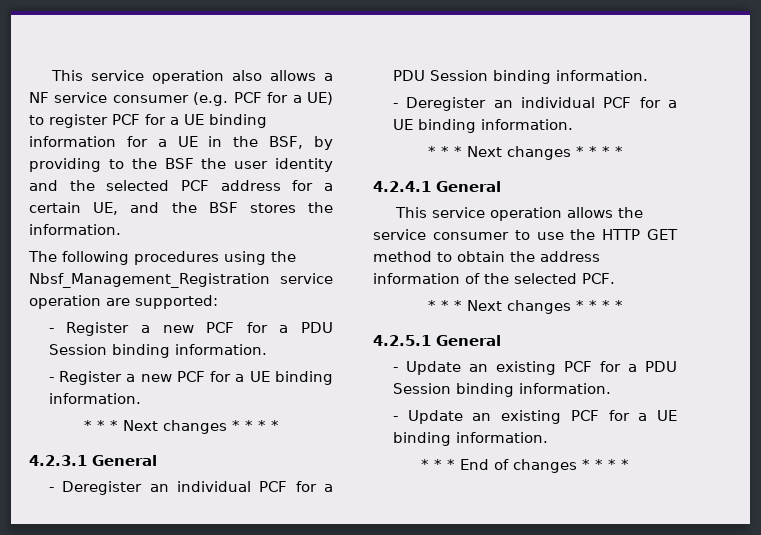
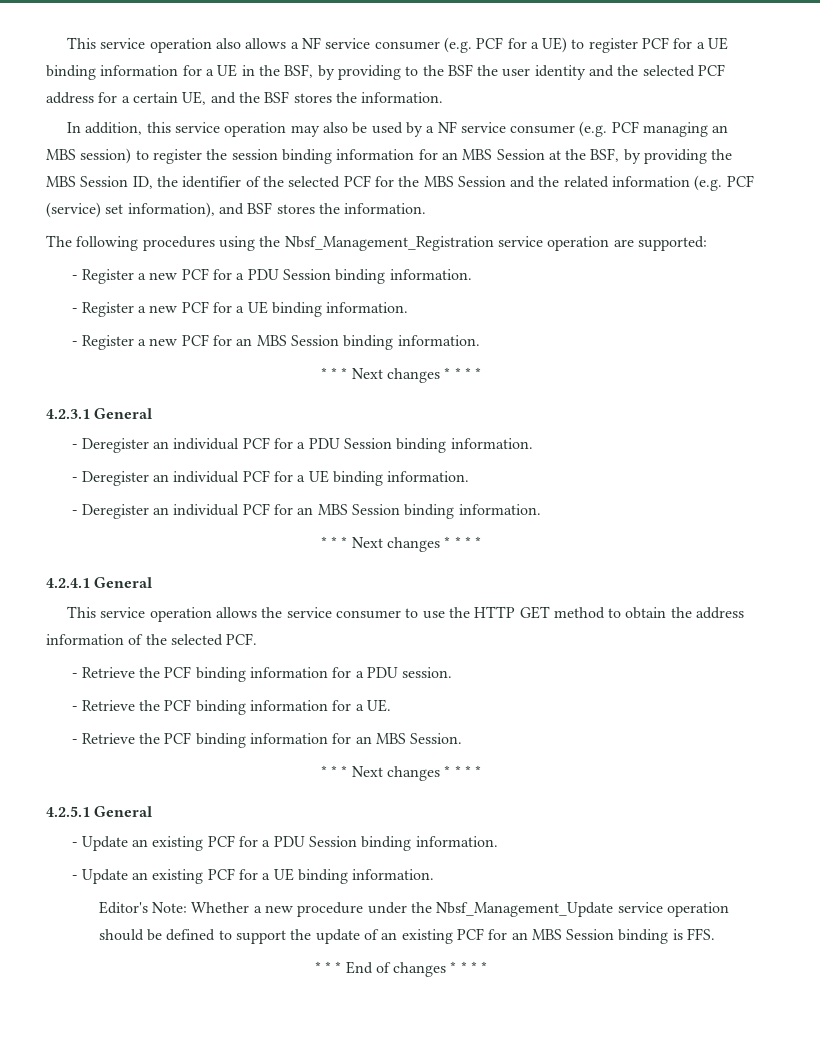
+ In addition, this service operation may also be used by a NF service consumer (e.g. PCF managing an MBS session) to register the session binding information for an MBS Session at the BSF, by providing the MBS Session ID, the identifier of the selected PCF for the MBS Session and the related information (e.g. PCF (service) set information), and BSF stores the information.
+ - Register a new PCF for an MBS Session binding information.
+ - Deregister an individual PCF for an MBS Session binding information.
+ - Retrieve the PCF binding information for a PDU session.
+ - Retrieve the PCF binding information for a UE.
+ - Retrieve the PCF binding information for an MBS Session.
+ Editor's Note: Whether a new procedure under the Nbsf_Management_Update service operation should be defined to support the update of an existing PCF for an MBS Session binding is FFS.

